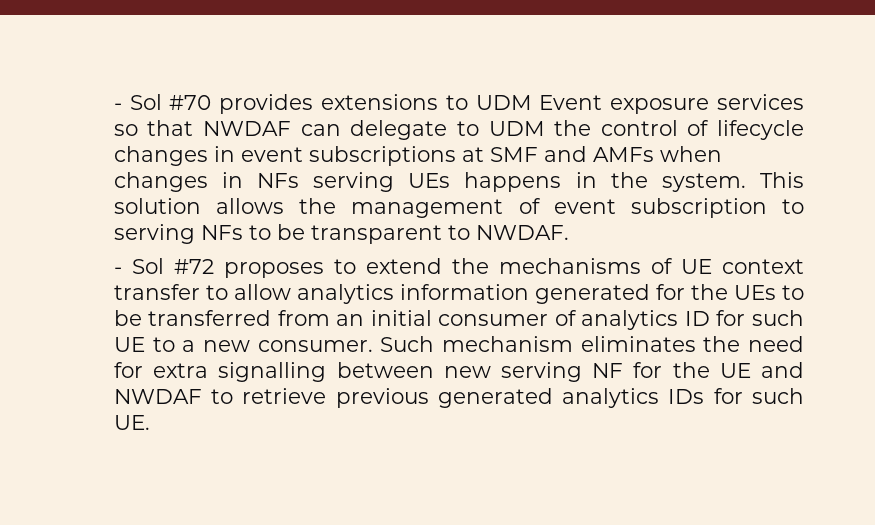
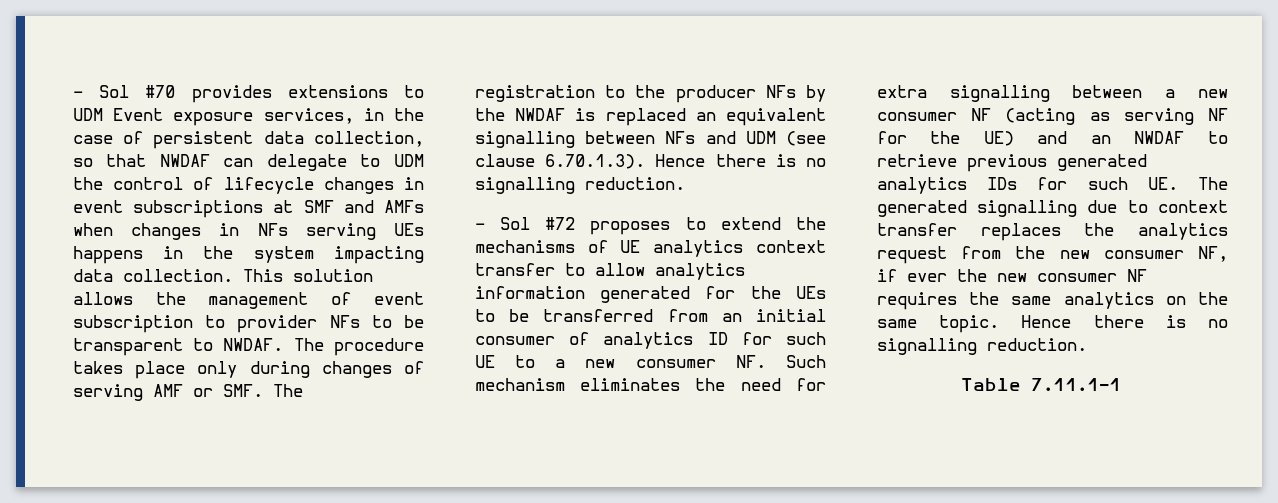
- - Sol #70 provides extensions to UDM Event exposure services so that NWDAF can delegate to UDM the control of lifecycle changes in event subscriptions at SMF and AMFs when changes in NFs serving UEs happens in the system.
+ - Sol #70 provides extensions to UDM Event exposure services, in the case of persistent data collection, so that NWDAF can delegate to UDM the control of lifecycle changes in event subscriptions at SMF and AMFs when changes in NFs serving UEs happens in the system impacting data collection.
- This solution allows the management of event subscription to serving NFs to be transparent to NWDAF.
+ This solution allows the management of event subscription to provider NFs to be transparent to NWDAF. The procedure takes place only during changes of serving AMF or SMF. The registration to the producer NFs by the NWDAF is replaced an equivalent signalling between NFs and UDM (see clause 6.70.1.3). Hence there is no signalling reduction.
- - Sol #72 proposes to extend the mechanisms of UE context transfer to allow analytics information generated for the UEs to be transferred from an initial consumer of analytics ID for such UE to a new consumer. Such mechanism eliminates the need for extra signalling between new serving NF for the UE and NWDAF to retrieve previous generated analytics IDs for such UE.
+ - Sol #72 proposes to extend the mechanisms of UE analytics context transfer to allow analytics information generated for the UEs to be transferred from an initial consumer of analytics ID for such UE to a new consumer NF. Such mechanism eliminates the need for extra signalling between a new consumer NF (acting as serving NF for the UE) and an NWDAF to retrieve previous generated analytics IDs for such UE. The generated signalling due to context transfer replaces the analytics request from the new consumer NF, if ever the new consumer NF requires the same analytics on the same topic. Hence there is no signalling reduction.
+ Table 7.11.1-1

